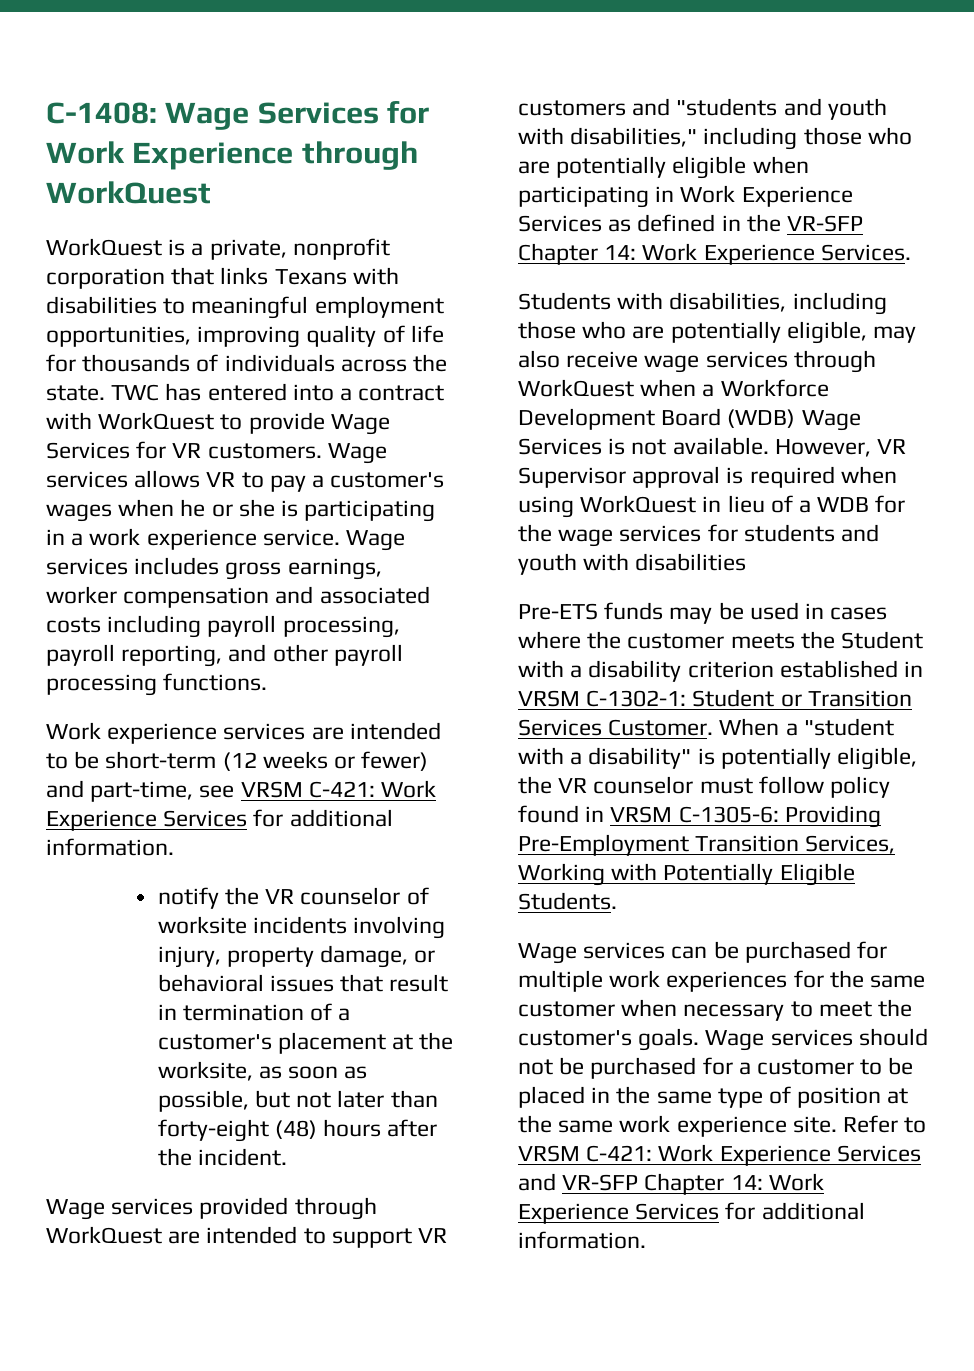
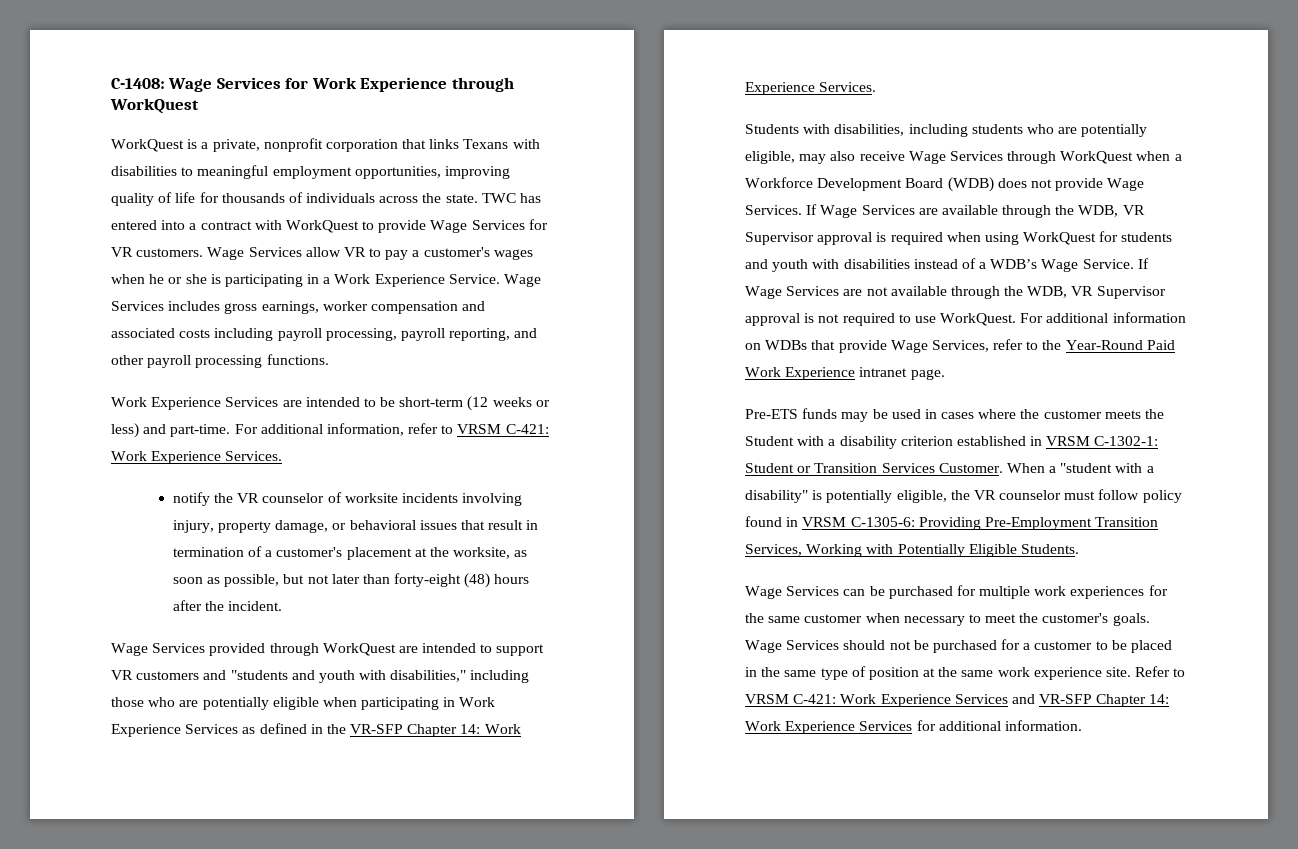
- Wage services allows VR to pay a customer's wages when he or she is participating in a work experience service. Wage services includes gross earnings, worker compensation and associated costs including payroll processing, payroll reporting, and other payroll processing functions.
+ Wage Services allow VR to pay a customer's wages when he or she is participating in a Work Experience Service. Wage Services includes gross earnings, worker compensation and associated costs including payroll processing, payroll reporting, and other payroll processing functions.
- Work experience services are intended to be short-term (12 weeks or fewer) and part-time, see VRSM C-421: Work Experience Services for additional information.
+ Work Experience Services are intended to be short-term (12 weeks or less) and part-time. For additional information, refer to VRSM C-421: Work Experience Services.
- Wage services provided through WorkQuest are intended to support VR customers and "students and youth with disabilities," including those who are potentially eligible when participating in Work Experience Services as defined in the VR-SFP Chapter 14: Work Experience Services.
+ Wage Services provided through WorkQuest are intended to support VR customers and "students and youth with disabilities," including those who are potentially eligible when participating in Work Experience Services as defined in the VR-SFP Chapter 14: Work Experience Services.
- Students with disabilities, including those who are potentially eligible, may also receive wage services through WorkQuest when a Workforce Development Board (WDB) Wage Services is not available. However, VR Supervisor approval is required when using WorkQuest in lieu of a WDB for the wage services for students and youth with disabilities
+ Students with disabilities, including students who are potentially eligible, may also receive Wage Services through WorkQuest when a Workforce Development Board (WDB) does not provide Wage Services. If Wage Services are available through the WDB, VR Supervisor approval is required when using WorkQuest for students and youth with disabilities instead of a WDB’s Wage Service. If Wage Services are not available through the WDB, VR Supervisor approval is not required to use WorkQuest. For additional information on WDBs that provide Wage Services, refer to the Year-Round Paid Work Experience intranet page.
- Wage services can be purchased for multiple work experiences for the same customer when necessary to meet the customer's goals.
+ Wage Services can be purchased for multiple work experiences for the same customer when necessary to meet the customer's goals.
- Wage services should not be purchased for a customer to be placed in the same type of position at the same work experience site.
+ Wage Services should not be purchased for a customer to be placed in the same type of position at the same work experience site.

